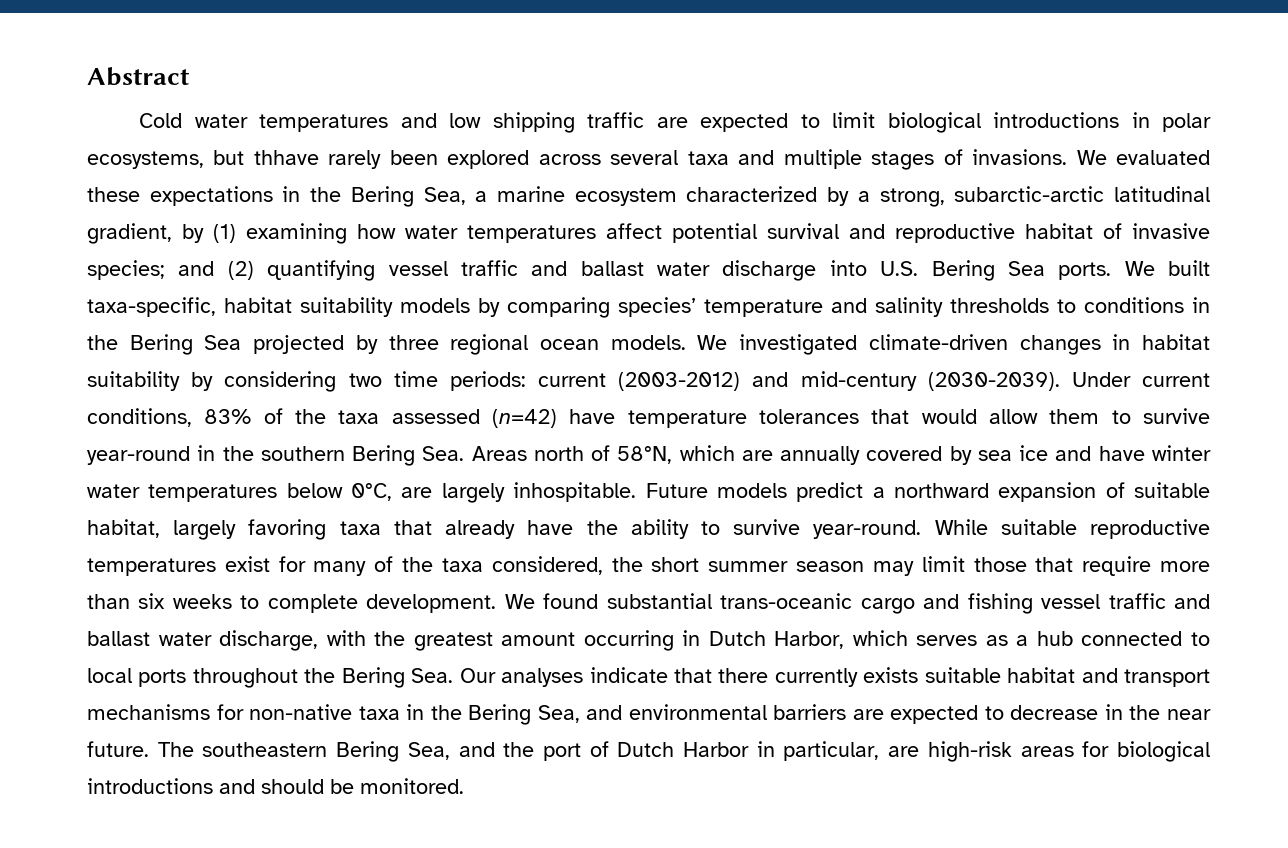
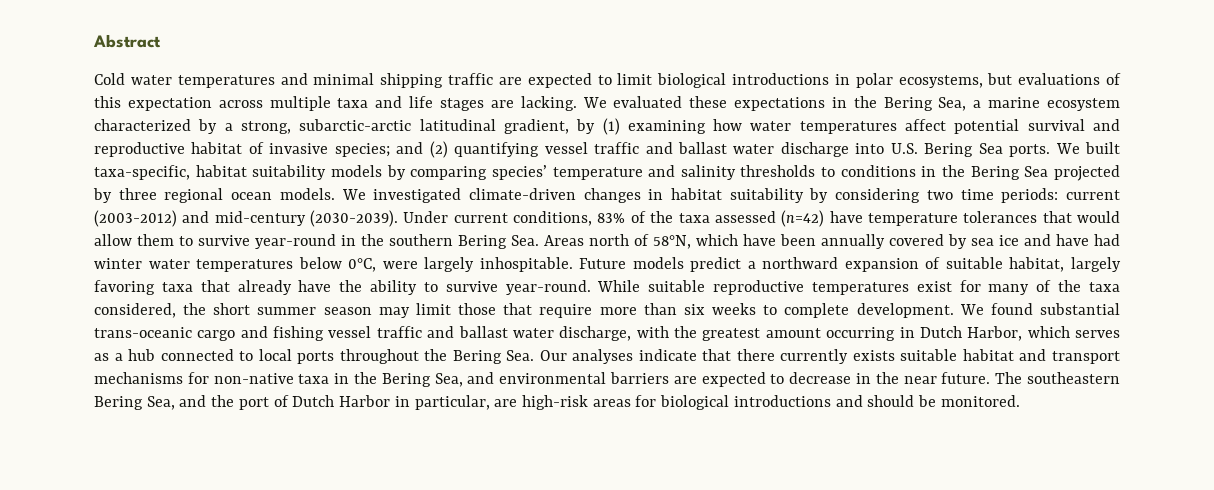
- Cold water temperatures and low shipping traffic are expected to limit biological introductions in polar ecosystems, but thhave rarely been explored across several taxa and multiple stages of invasions.
+ Cold water temperatures and minimal shipping traffic are expected to limit biological introductions in polar ecosystems, but evaluations of this expectation across multiple taxa and life stages are lacking.
- Under current conditions, 83% of the taxa assessed (n=42) have temperature tolerances that would allow them to survive year-round in the southern Bering Sea. Areas north of 58°N, which are annually covered by sea ice and have winter water temperatures below 0°C, are largely inhospitable.
+ Under current conditions, 83% of the taxa assessed (n=42) have temperature tolerances that would allow them to survive year-round in the southern Bering Sea. Areas north of 58°N, which have been annually covered by sea ice and have had winter water temperatures below 0°C, were largely inhospitable.

